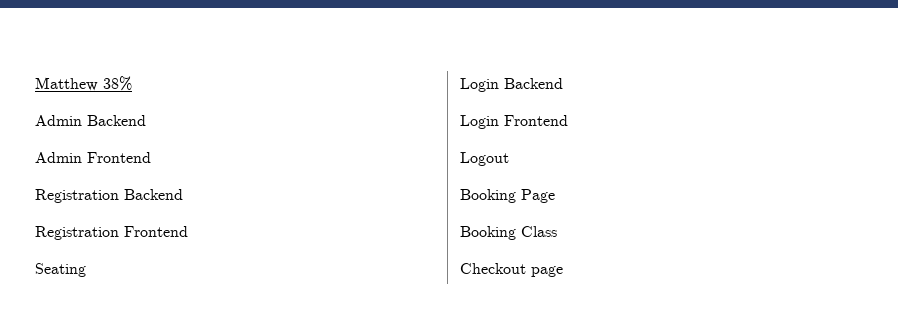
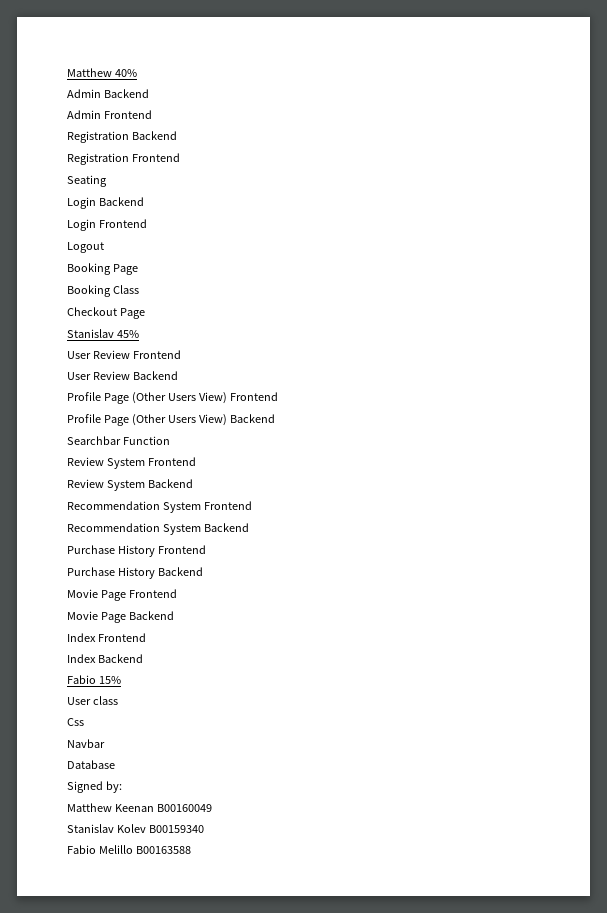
- Matthew 38%
+ Matthew 40%
- Checkout page
+ Checkout Page
+ Stanislav 45%
+ User Review Frontend
+ User Review Backend
+ Profile Page (Other Users View) Frontend
+ Profile Page (Other Users View) Backend
+ Searchbar Function
+ Review System Frontend
+ Review System Backend
+ Recommendation System Frontend
+ Recommendation System Backend
+ Purchase History Frontend
+ Purchase History Backend
+ Movie Page Frontend
+ Movie Page Backend
+ Index Frontend
+ Index Backend
+ Fabio 15%
+ User class
+ Css
+ Navbar
+ Database
+ Signed by:
+ Matthew Keenan B00160049
+ Stanislav Kolev B00159340
+ Fabio Melillo B00163588

